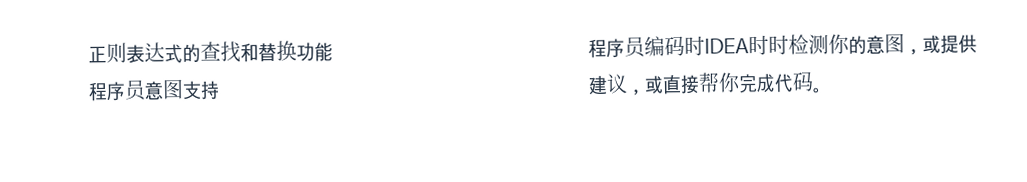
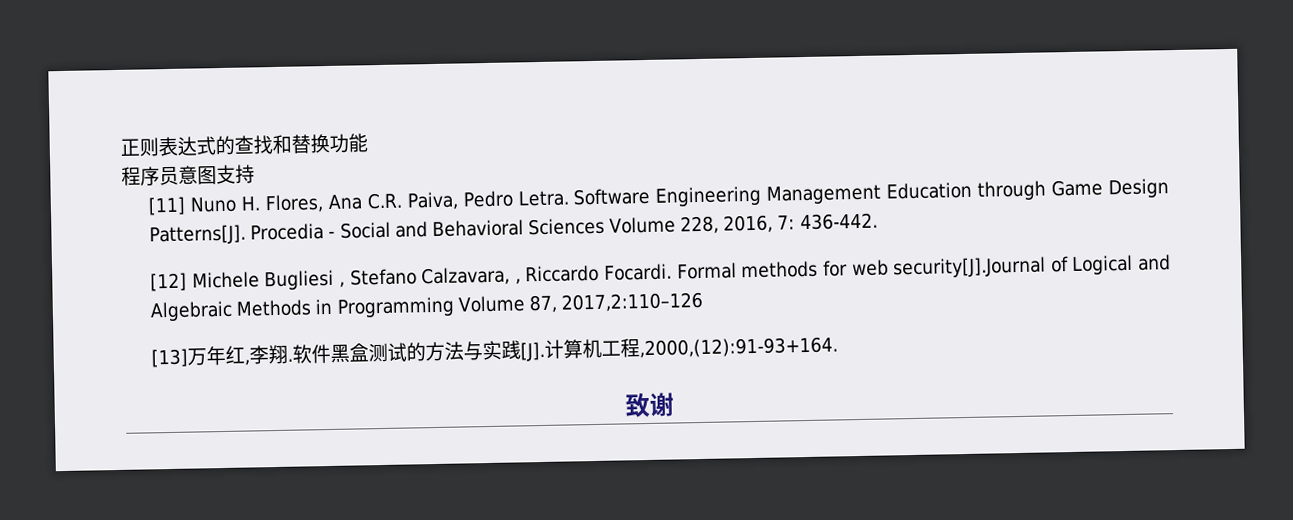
- 程序员编码时IDEA时时检测你的意图，或提供建议，或直接帮你完成代码。
+ [11] Nuno H. Flores, Ana C.R. Paiva, Pedro Letra. Software Engineering Management Education through Game Design Patterns[J]. Procedia - Social and Behavioral Sciences Volume 228, 2016, 7: 436-442.
+ [12] Michele Bugliesi , Stefano Calzavara, , Riccardo Focardi. Formal methods for web security[J].Journal of Logical and Algebraic Methods in Programming Volume 87, 2017,2:110–126
+ [13]万年红,李翔.软件黑盒测试的方法与实践[J].计算机工程,2000,(12):91-93+164.
+ 致谢

